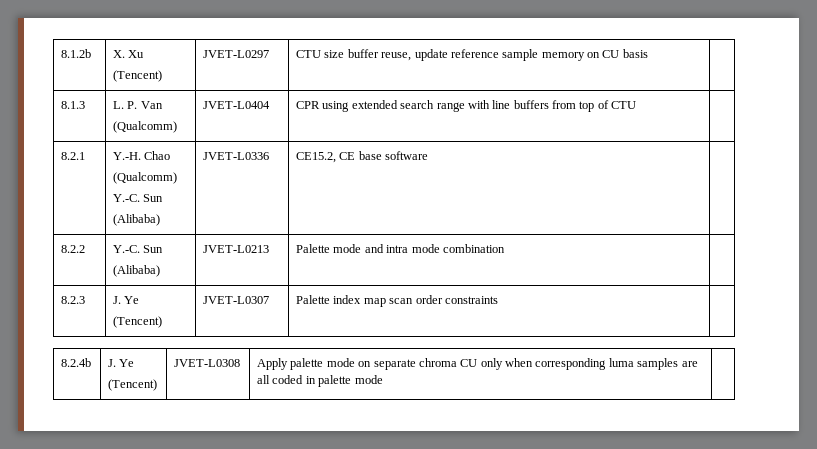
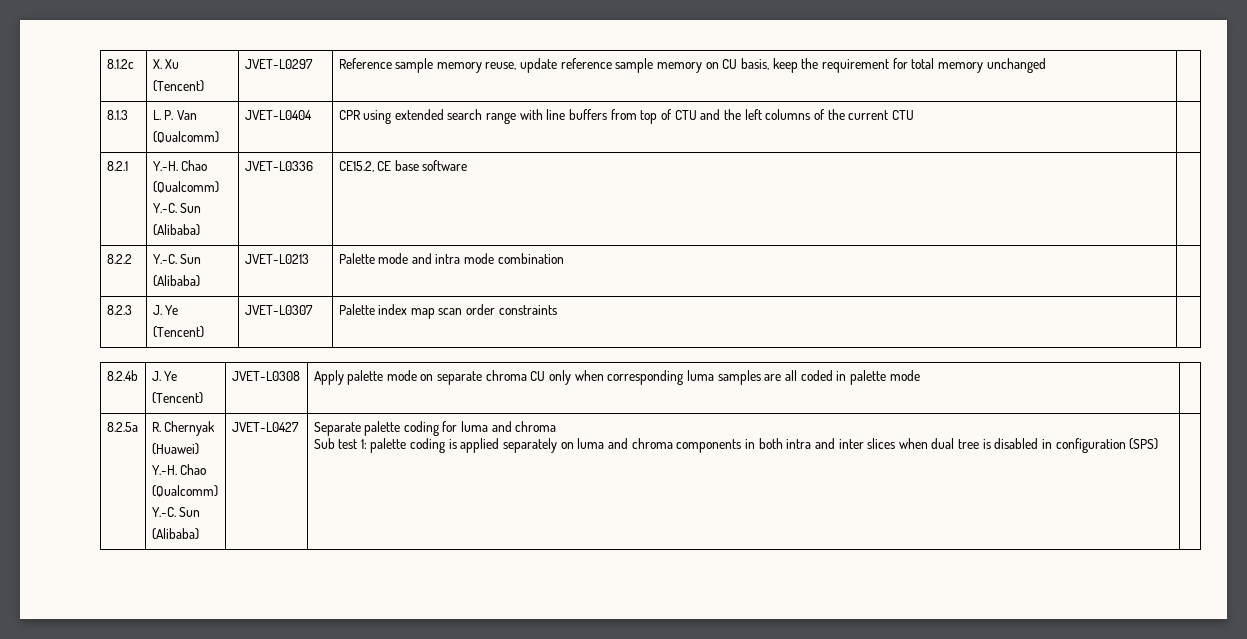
- 8.1.2b | X. Xu
- (Tencent) | JVET-L0297 | CTU size buffer reuse, update reference sample memory on CU basis |
+ 8.1.2c | X. Xu
+ (Tencent) | JVET-L0297 | Reference sample memory reuse, update reference sample memory on CU basis, keep the requirement for total memory unchanged |
  8.1.3 | L. P. Van
- (Qualcomm) | JVET-L0404 | CPR using extended search range with line buffers from top of CTU |
+ (Qualcomm) | JVET-L0404 | CPR using extended search range with line buffers from top of CTU and the left columns of the current CTU |
+ 8.2.5a | R. Chernyak
+ (Huawei)
+ Y.-H. Chao
+ (Qualcomm)
+ Y.-C. Sun
+ (Alibaba) | JVET-L0427 | Separate palette coding for luma and chroma
+ Sub test 1: palette coding is applied separately on luma and chroma components in both intra and inter slices when dual tree is disabled in configuration (SPS)

